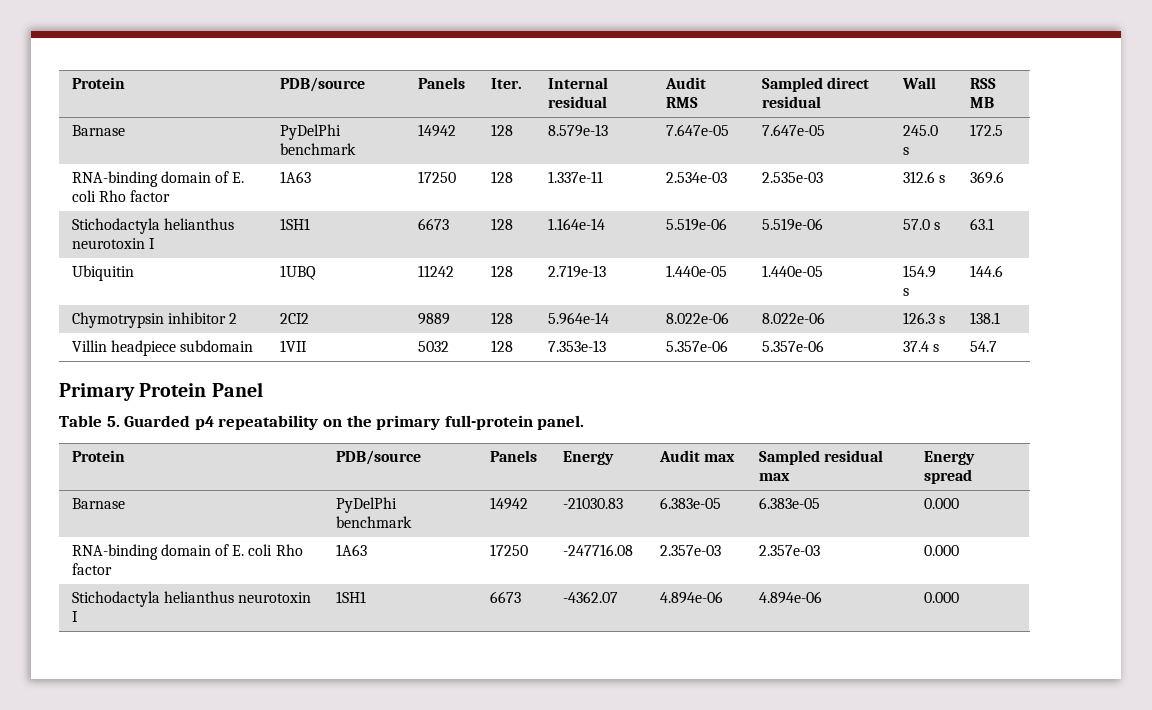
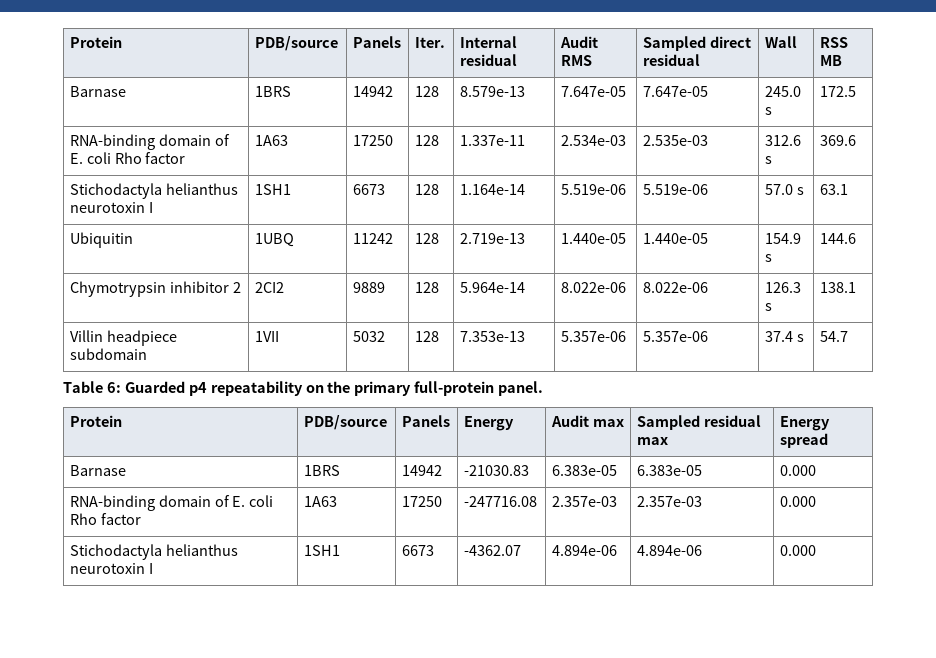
- Barnase | PyDelPhi benchmark | 14942 | 128 | 8.579e-13 | 7.647e-05 | 7.647e-05 | 245.0 s | 172.5
+ Barnase | 1BRS | 14942 | 128 | 8.579e-13 | 7.647e-05 | 7.647e-05 | 245.0 s | 172.5
- Primary Protein Panel
- Table 5. Guarded p4 repeatability on the primary full-protein panel.
+ Table 6: Guarded p4 repeatability on the primary full-protein panel.
- Barnase | PyDelPhi benchmark | 14942 | -21030.83 | 6.383e-05 | 6.383e-05 | 0.000
+ Barnase | 1BRS | 14942 | -21030.83 | 6.383e-05 | 6.383e-05 | 0.000

